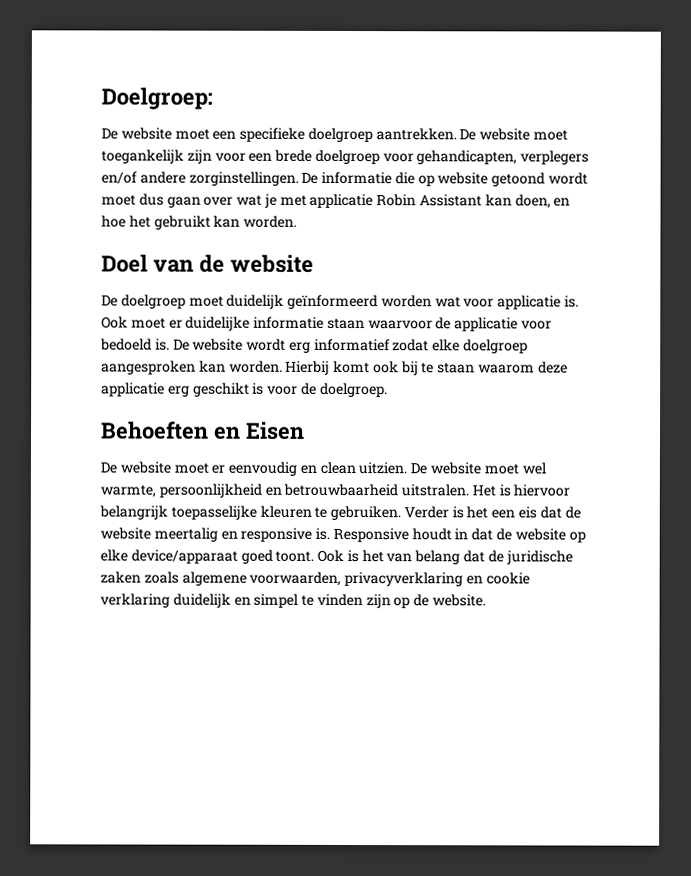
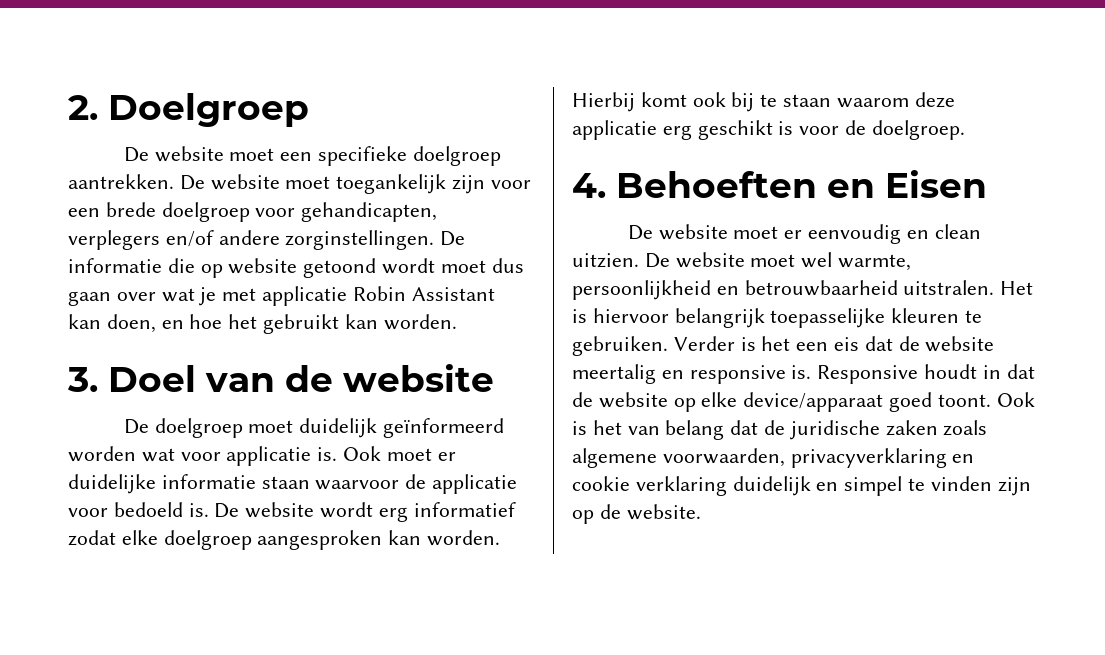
- Doelgroep:
+ 2. Doelgroep
- Doel van de website
+ 3. Doel van de website
- Behoeften en Eisen
+ 4. Behoeften en Eisen

